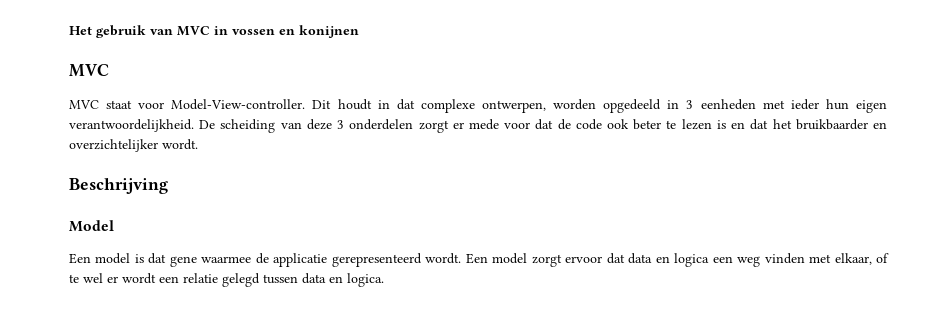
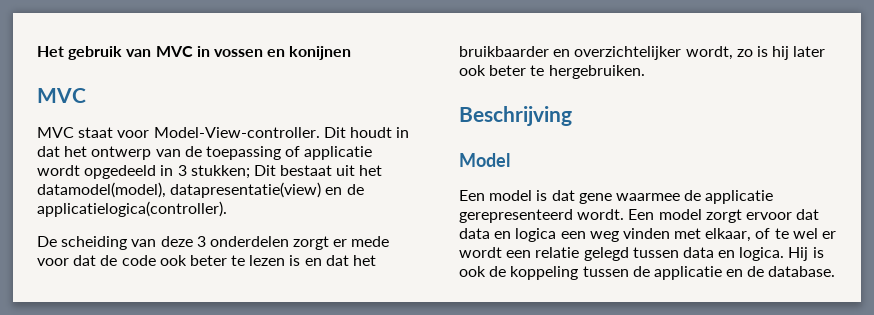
- Dit houdt in dat complexe ontwerpen, worden opgedeeld in 3 eenheden met ieder hun eigen verantwoordelijkheid. De scheiding van deze 3 onderdelen zorgt er mede voor dat de code ook beter te lezen is en dat het bruikbaarder en overzichtelijker wordt.
+ Dit houdt in dat het ontwerp van de toepassing of applicatie wordt opgedeeld in 3 stukken; Dit bestaat uit het datamodel(model), datapresentatie(view) en de applicatielogica(controller).
+ De scheiding van deze 3 onderdelen zorgt er mede voor dat de code ook beter te lezen is en dat het bruikbaarder en overzichtelijker wordt, zo is hij later ook beter te hergebruiken.
+ Hij is ook de koppeling tussen de applicatie en de database.

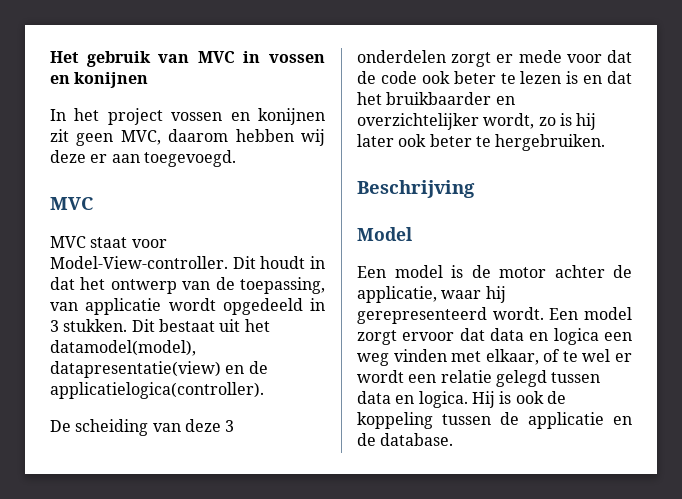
+ In het project vossen en konijnen zit geen MVC, daarom hebben wij deze er aan toegevoegd.
- Dit houdt in dat het ontwerp van de toepassing of applicatie wordt opgedeeld in 3 stukken; Dit bestaat uit het datamodel(model), datapresentatie(view) en de applicatielogica(controller).
+ Dit houdt in dat het ontwerp van de toepassing, van applicatie wordt opgedeeld in 3 stukken. Dit bestaat uit het datamodel(model), datapresentatie(view) en de applicatielogica(controller).
- Een model is dat gene waarmee de applicatie gerepresenteerd wordt.
+ Een model is de motor achter de applicatie, waar hij gerepresenteerd wordt.

